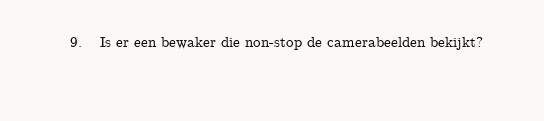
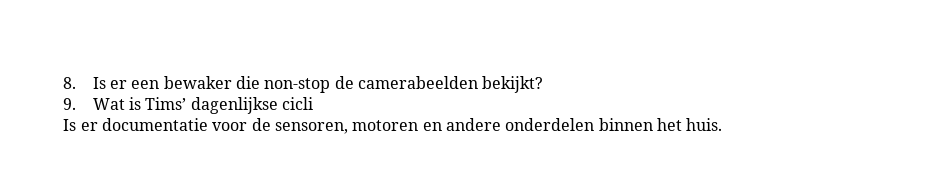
- 9. Is er een bewaker die non-stop de camerabeelden bekijkt?
+ 8. Is er een bewaker die non-stop de camerabeelden bekijkt?
+ 9. Wat is Tims’ dagenlijkse cicli
+ Is er documentatie voor de sensoren, motoren en andere onderdelen binnen het huis.

